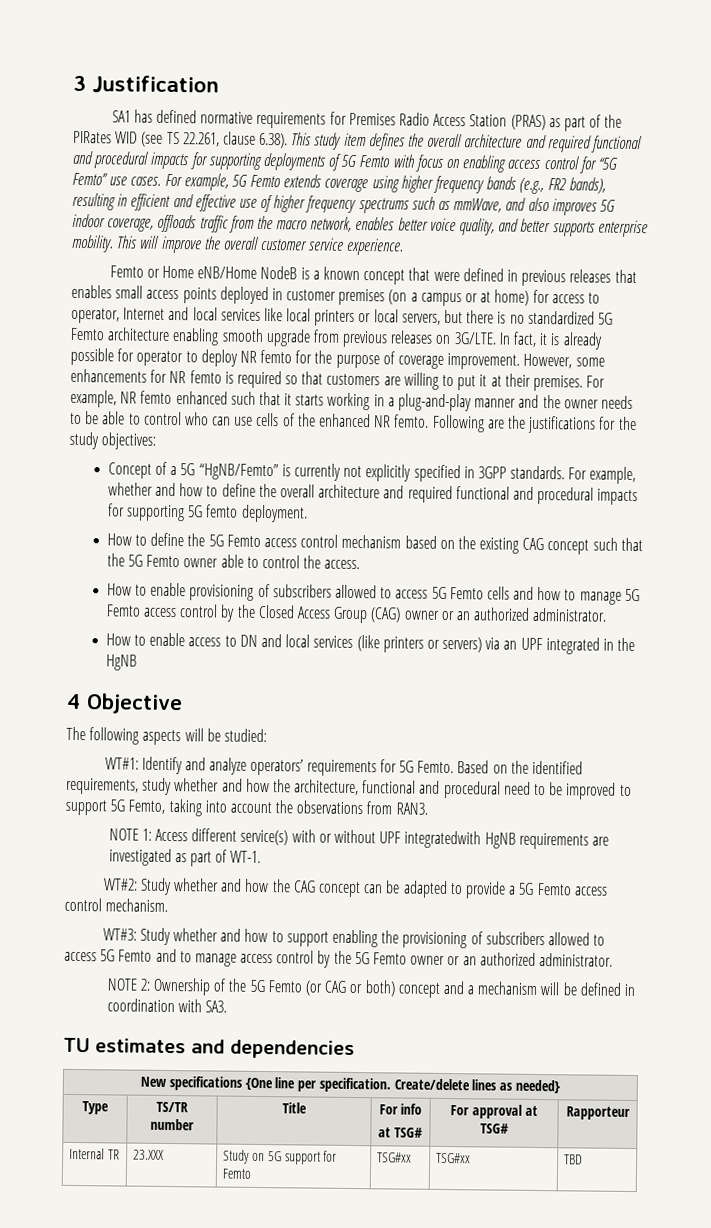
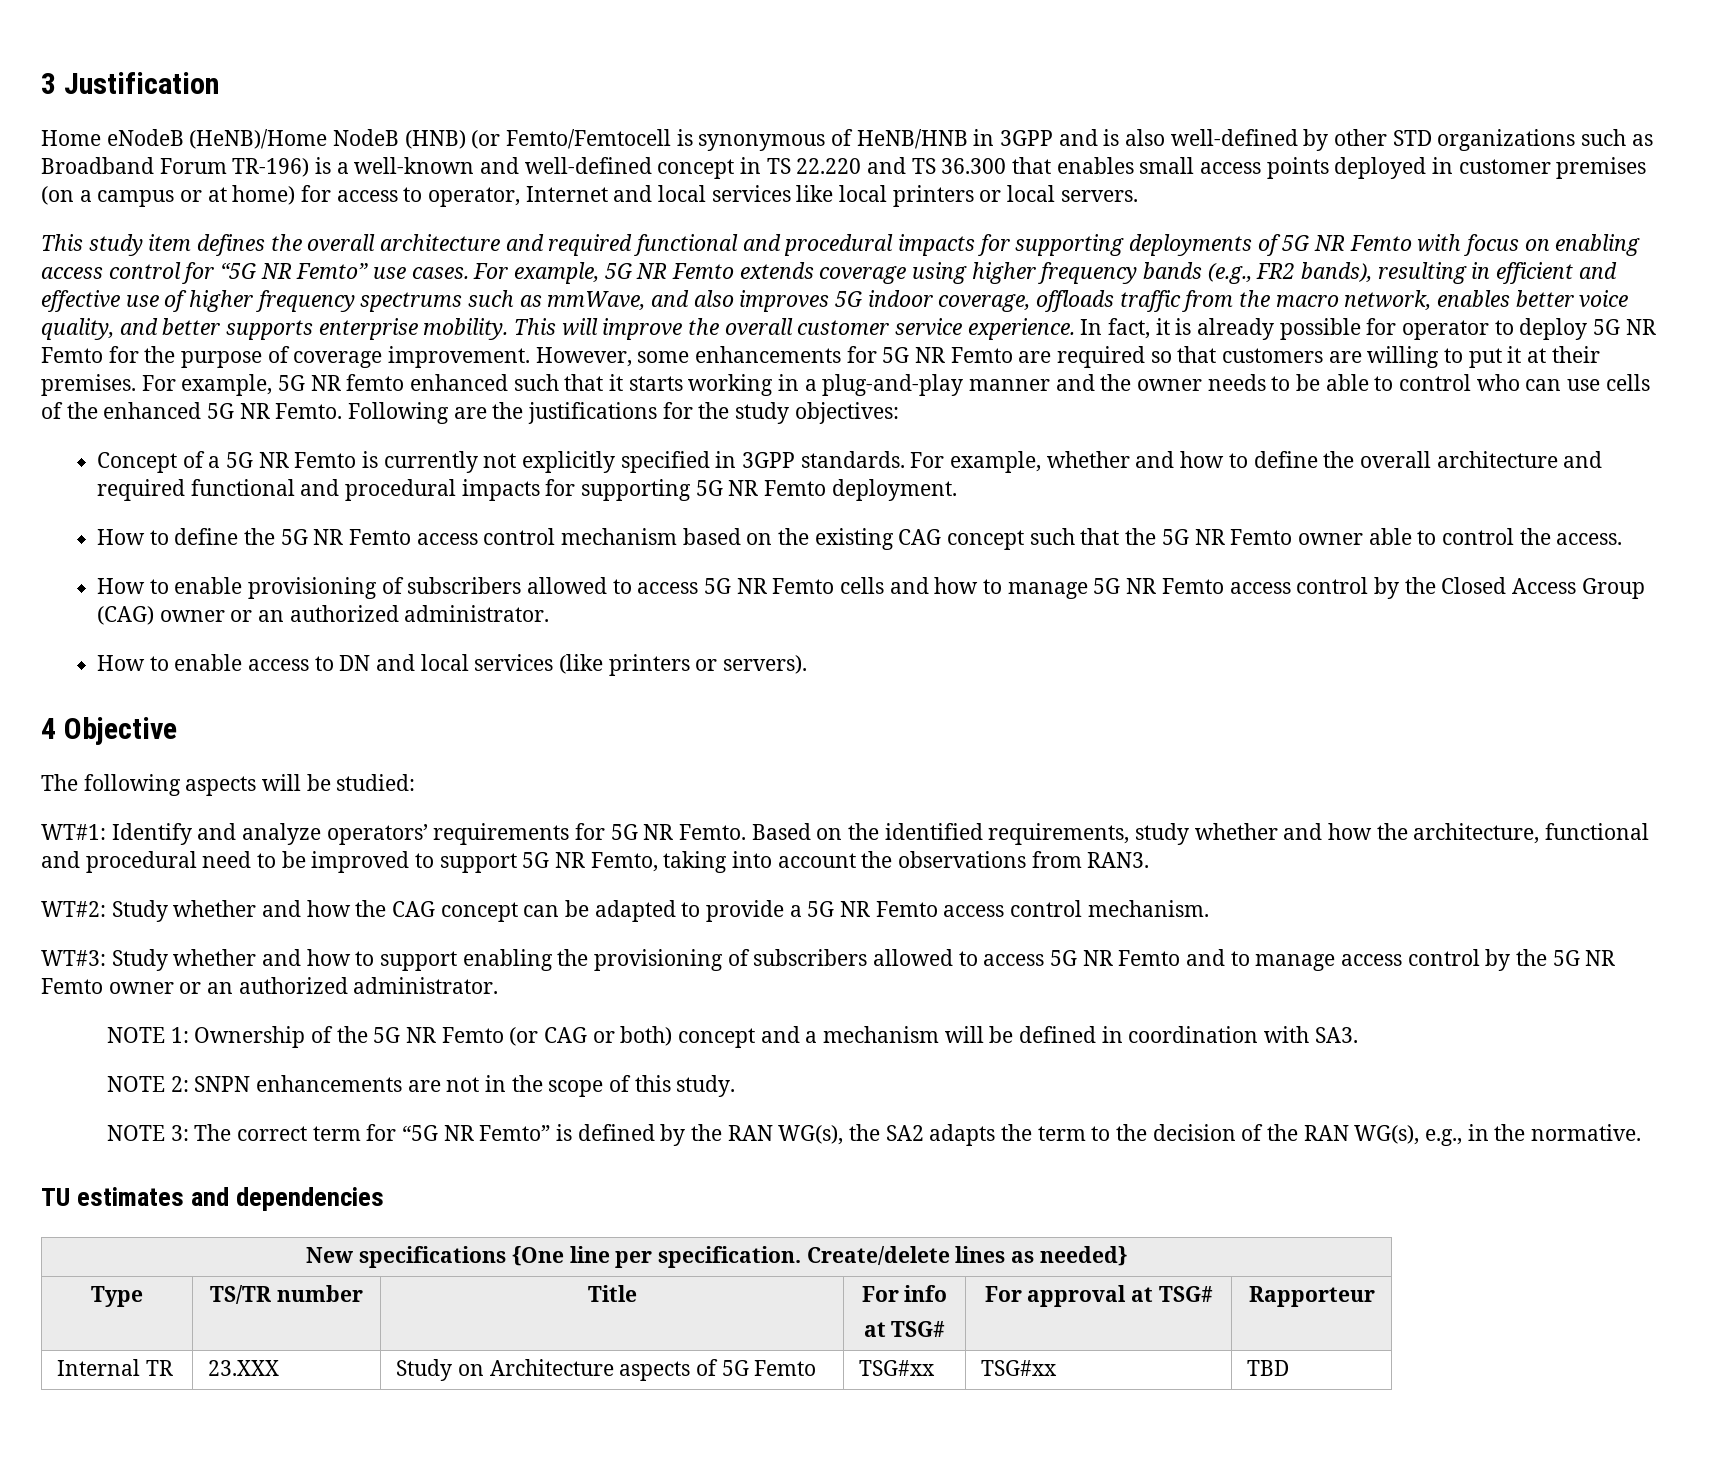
- SA1 has defined normative requirements for Premises Radio Access Station (PRAS) as part of the PIRates WID (see TS 22.261, clause 6.38). This study item defines the overall architecture and required functional and procedural impacts for supporting deployments of 5G Femto with focus on enabling access control for “5G Femto” use cases.
+ Home eNodeB (HeNB)/Home NodeB (HNB) (or Femto/Femtocell is synonymous of HeNB/HNB in 3GPP and is also well-defined by other STD organizations such as Broadband Forum TR-196) is a well-known and well-defined concept in TS 22.220 and TS 36.300 that enables small access points deployed in customer premises (on a campus or at home) for access to operator, Internet and local services like local printers or local servers.
+ This study item defines the overall architecture and required functional and procedural impacts for supporting deployments of 5G NR Femto with focus on enabling access control for “5G NR Femto” use cases.
- For example, 5G Femto extends coverage using higher frequency bands (e.g., FR2 bands), resulting in efficient and effective use of higher frequency spectrums such as mmWave, and also improves 5G indoor coverage, offloads traffic from the macro network, enables better voice quality, and better supports enterprise mobility.
+ For example, 5G NR Femto extends coverage using higher frequency bands (e.g., FR2 bands), resulting in efficient and effective use of higher frequency spectrums such as mmWave, and also improves 5G indoor coverage, offloads traffic from the macro network, enables better voice quality, and better supports enterprise mobility.
- This will improve the overall customer service experience.
- Femto or Home eNB/Home NodeB is a known concept that were defined in previous releases that enables small access points deployed in customer premises (on a campus or at home) for access to operator, Internet and local services like local printers or local servers, but there is no standardized 5G Femto architecture enabling smooth upgrade from previous releases on 3G/LTE. In fact, it is already possible for operator to deploy NR femto for the purpose of coverage improvement.
+ This will improve the overall customer service experience. In fact, it is already possible for operator to deploy 5G NR Femto for the purpose of coverage improvement.
- However, some enhancements for NR femto is required so that customers are willing to put it at their premises.
+ However, some enhancements for 5G NR Femto are required so that customers are willing to put it at their premises.
- For example, NR femto enhanced such that it starts working in a plug-and-play manner and the owner needs to be able to control who can use cells of the enhanced NR femto.
+ For example, 5G NR femto enhanced such that it starts working in a plug-and-play manner and the owner needs to be able to control who can use cells of the enhanced 5G NR Femto.
- Concept of a 5G “HgNB/Femto” is currently not explicitly specified in 3GPP standards.
+ Concept of a 5G NR Femto is currently not explicitly specified in 3GPP standards.
- For example, whether and how to define the overall architecture and required functional and procedural impacts for supporting 5G femto deployment.
+ For example, whether and how to define the overall architecture and required functional and procedural impacts for supporting 5G NR Femto deployment.
- How to define the 5G Femto access control mechanism based on the existing CAG concept such that the 5G Femto owner able to control the access.
+ How to define the 5G NR Femto access control mechanism based on the existing CAG concept such that the 5G NR Femto owner able to control the access.
- How to enable provisioning of subscribers allowed to access 5G Femto cells and how to manage 5G Femto access control by the Closed Access Group (CAG) owner or an authorized administrator.
+ How to enable provisioning of subscribers allowed to access 5G NR Femto cells and how to manage 5G NR Femto access control by the Closed Access Group (CAG) owner or an authorized administrator.
- How to enable access to DN and local services (like printers or servers) via an UPF integrated in the HgNB
+ How to enable access to DN and local services (like printers or servers).
- WT#1: Identify and analyze operators’ requirements for 5G Femto.
+ WT#1: Identify and analyze operators’ requirements for 5G NR Femto.
- Based on the identified requirements, study whether and how the architecture, functional and procedural need to be improved to support 5G Femto, taking into account the observations from RAN3.
+ Based on the identified requirements, study whether and how the architecture, functional and procedural need to be improved to support 5G NR Femto, taking into account the observations from RAN3.
- NOTE 1: Access different service(s) with or without UPF integratedwith HgNB requirements are investigated as part of WT-1.
- WT#2: Study whether and how the CAG concept can be adapted to provide a 5G Femto access control mechanism.
+ WT#2: Study whether and how the CAG concept can be adapted to provide a 5G NR Femto access control mechanism.
- WT#3: Study whether and how to support enabling the provisioning of subscribers allowed to access 5G Femto and to manage access control by the 5G Femto owner or an authorized administrator.
+ WT#3: Study whether and how to support enabling the provisioning of subscribers allowed to access 5G NR Femto and to manage access control by the 5G NR Femto owner or an authorized administrator.
- NOTE 2: Ownership of the 5G Femto (or CAG or both) concept and a mechanism will be defined in coordination with SA3.
+ NOTE 1: Ownership of the 5G NR Femto (or CAG or both) concept and a mechanism will be defined in coordination with SA3.
+ NOTE 2: SNPN enhancements are not in the scope of this study.
+ NOTE 3: The correct term for “5G NR Femto” is defined by the RAN WG(s), the SA2 adapts the term to the decision of the RAN WG(s), e.g., in the normative.
- Internal TR | 23.XXX | Study on 5G support for Femto | TSG#xx | TSG#xx | TBD
+ Internal TR | 23.XXX | Study on Architecture aspects of 5G Femto | TSG#xx | TSG#xx | TBD

